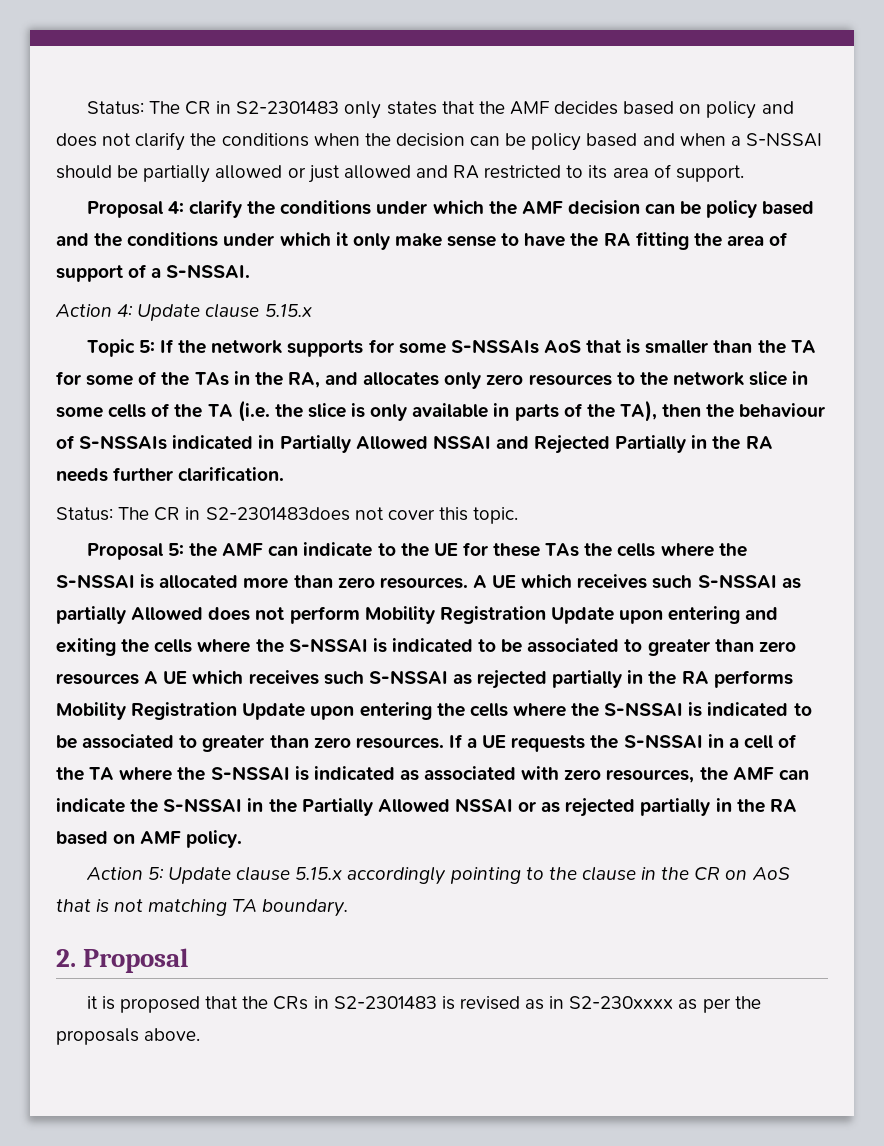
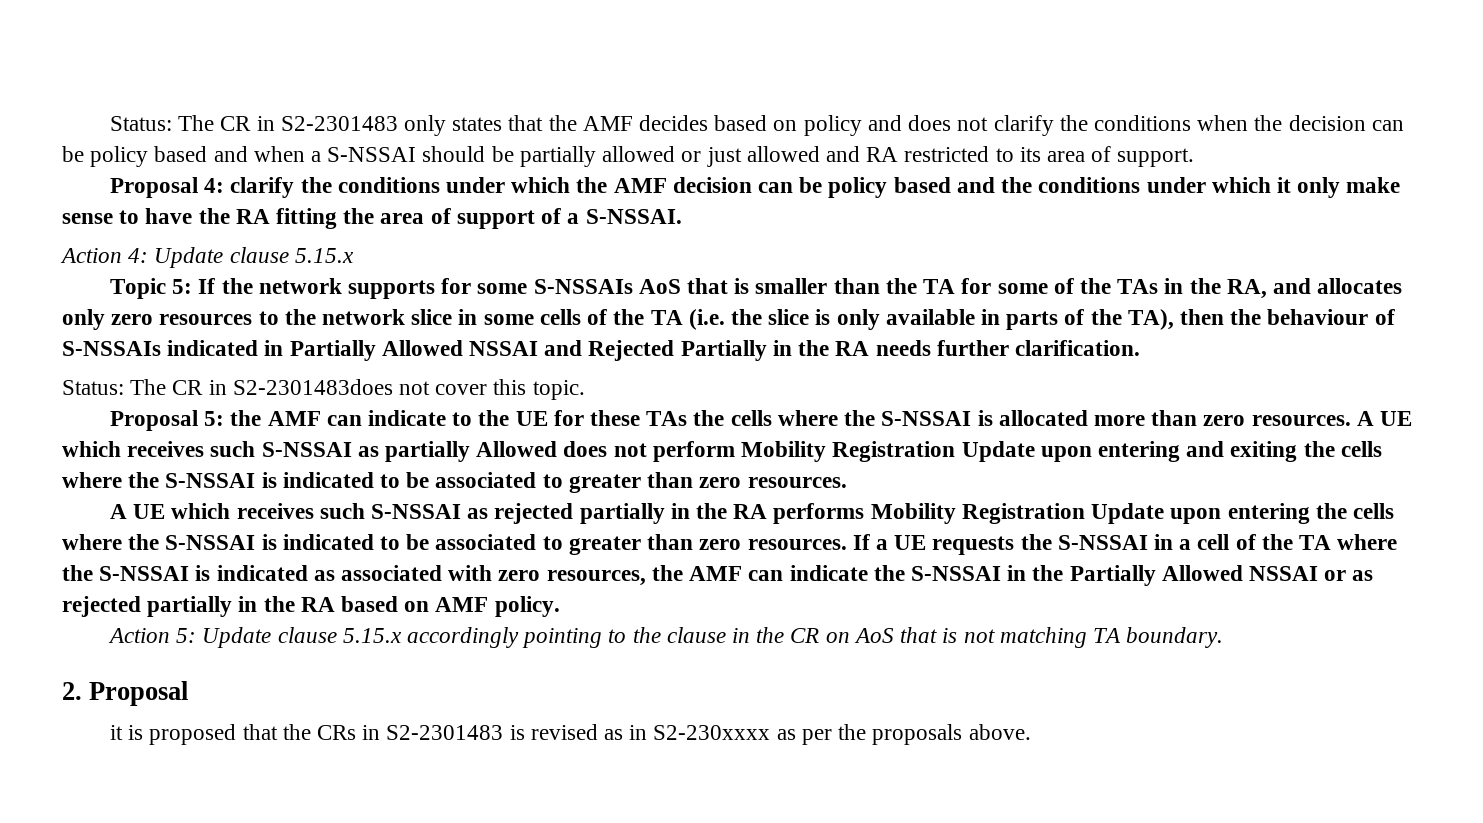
- A UE which receives such S-NSSAI as partially Allowed does not perform Mobility Registration Update upon entering and exiting the cells where the S-NSSAI is indicated to be associated to greater than zero resources A UE which receives such S-NSSAI as rejected partially in the RA performs Mobility Registration Update upon entering the cells where the S-NSSAI is indicated to be associated to greater than zero resources.
+ A UE which receives such S-NSSAI as partially Allowed does not perform Mobility Registration Update upon entering and exiting the cells where the S-NSSAI is indicated to be associated to greater than zero resources.
+ A UE which receives such S-NSSAI as rejected partially in the RA performs Mobility Registration Update upon entering the cells where the S-NSSAI is indicated to be associated to greater than zero resources.

